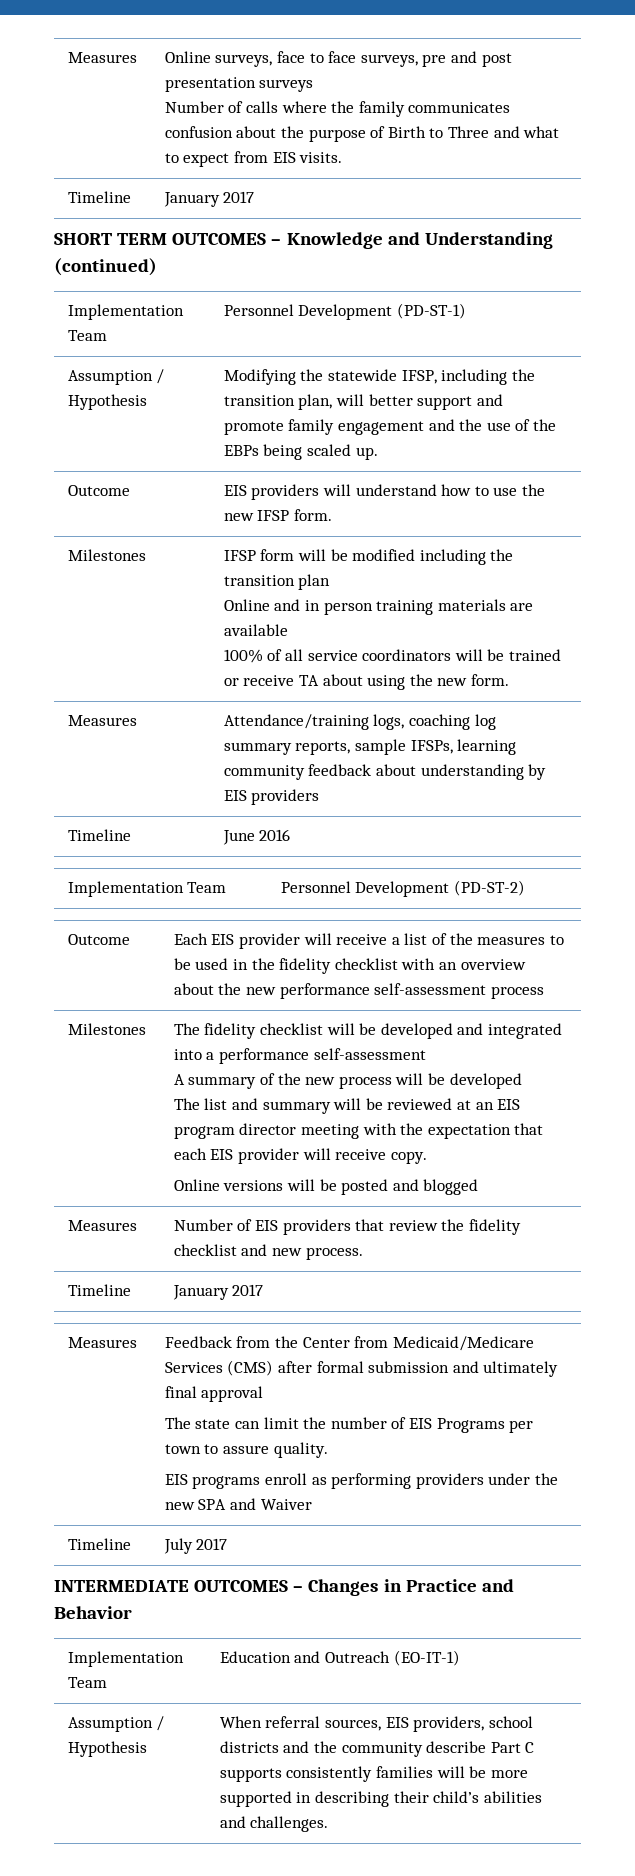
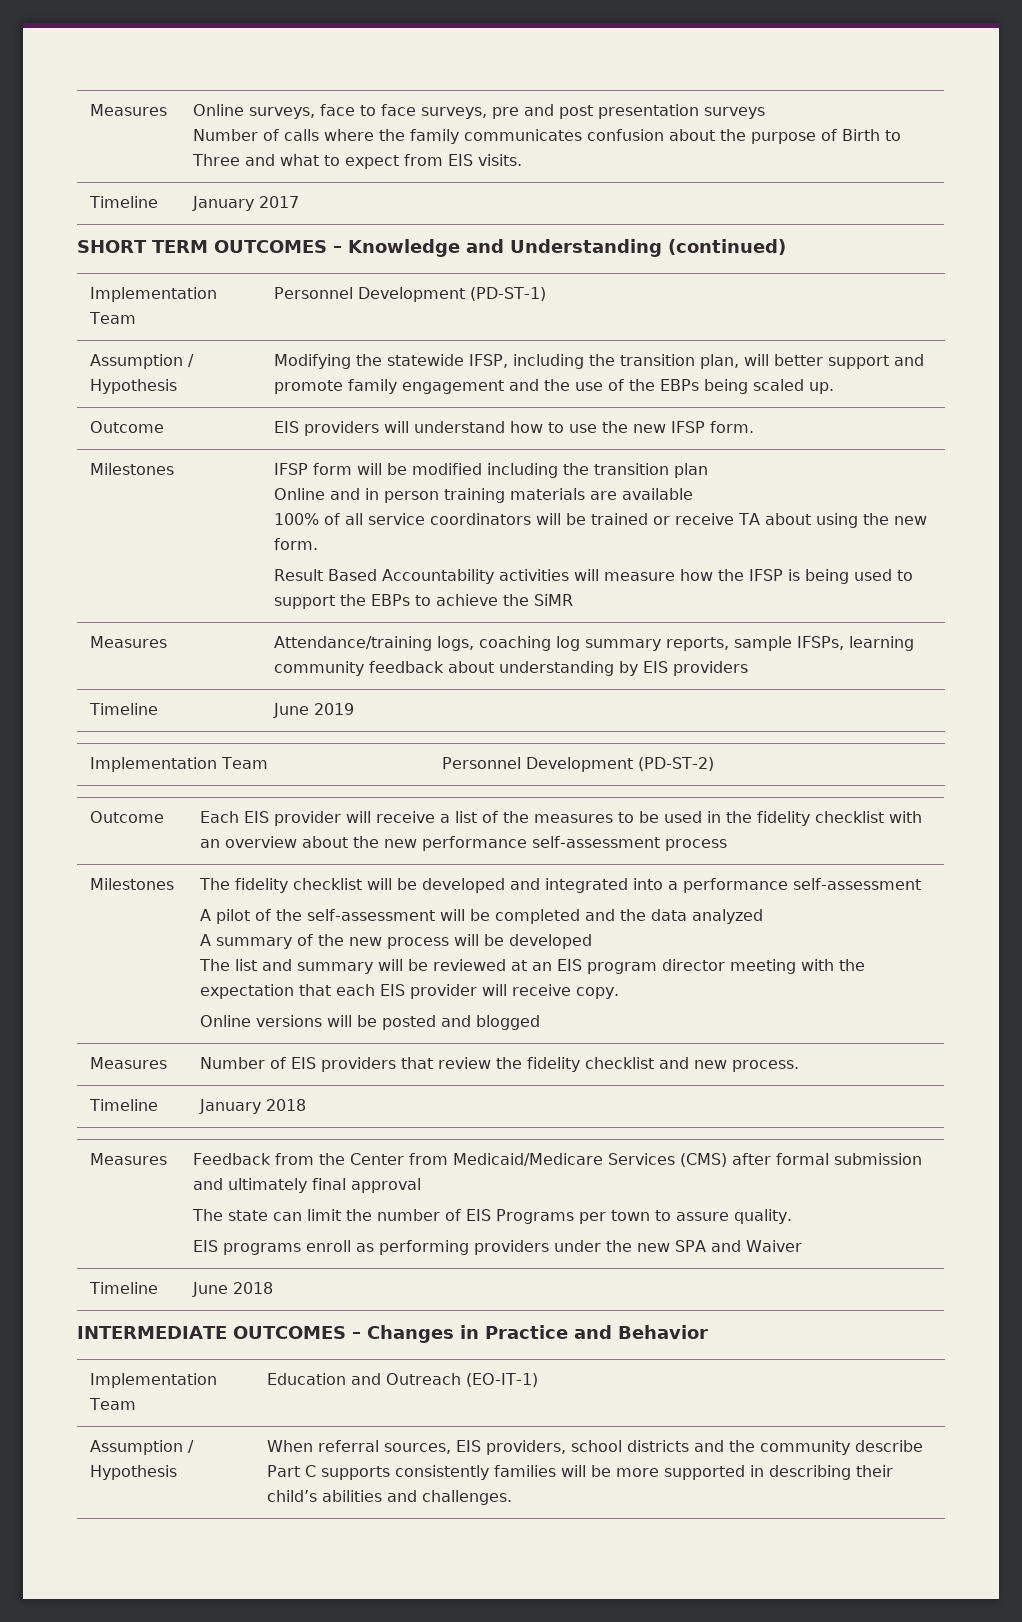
+ Result Based Accountability activities will measure how the IFSP is being used to support the EBPs to achieve the SiMR
- Timeline | June 2016
+ Timeline | June 2019
+ A pilot of the self-assessment will be completed and the data analyzed
  Measures | Number of EIS providers that review the fidelity checklist and new process.
- Timeline | January 2017
+ Timeline | January 2018
- Timeline | July 2017
+ Timeline | June 2018

